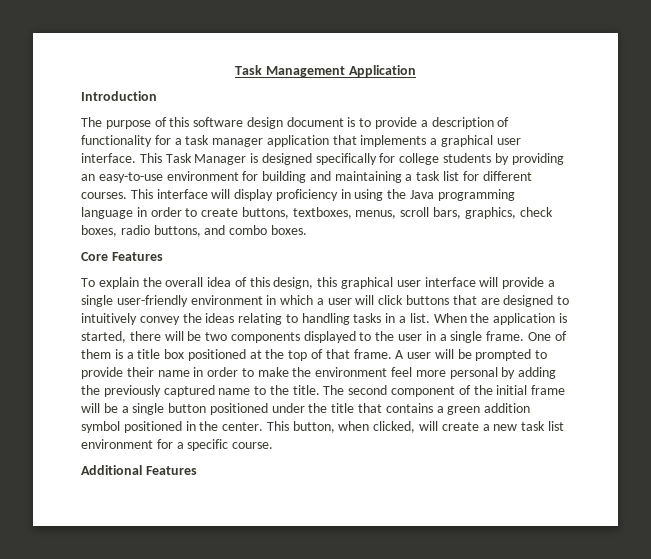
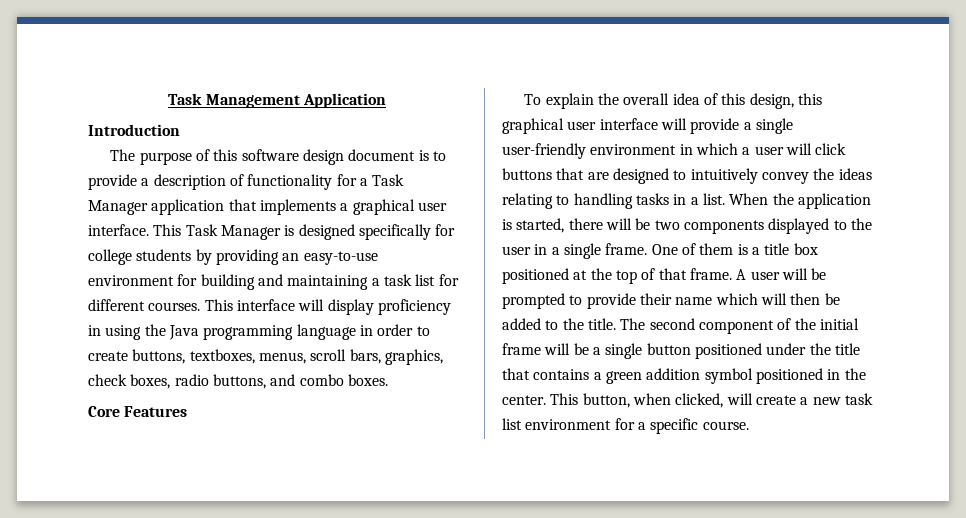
- The purpose of this software design document is to provide a description of functionality for a task manager application that implements a graphical user interface.
+ The purpose of this software design document is to provide a description of functionality for a Task Manager application that implements a graphical user interface.
- A user will be prompted to provide their name in order to make the environment feel more personal by adding the previously captured name to the title.
+ A user will be prompted to provide their name which will then be added to the title.
- Additional Features

